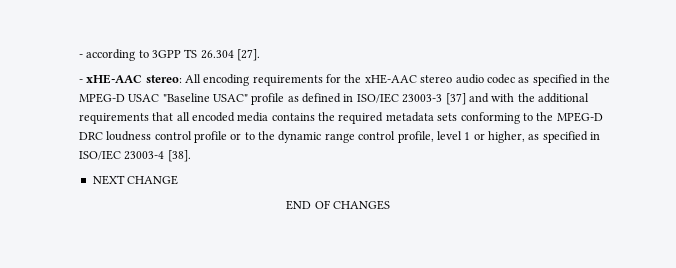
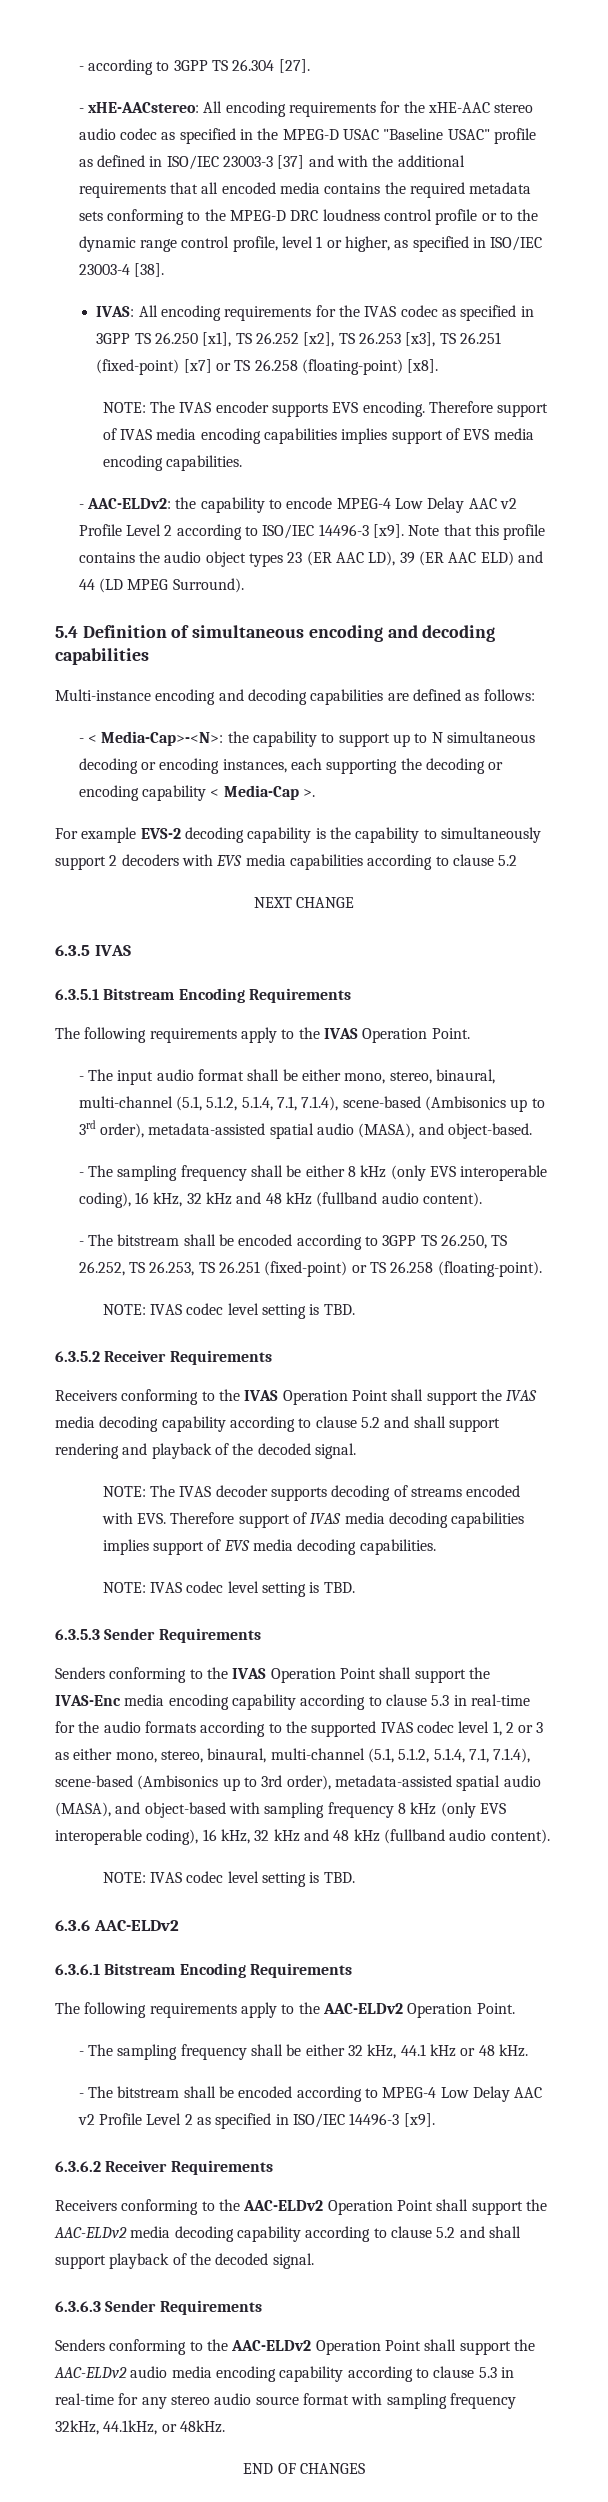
- - xHE-AAC stereo:
+ - xHE-AACstereo:
+ IVAS: All encoding requirements for the IVAS codec as specified in 3GPP TS 26.250 [x1], TS 26.252 [x2], TS 26.253 [x3], TS 26.251 (fixed-point) [x7] or TS 26.258 (floating-point) [x8].
+ NOTE: The IVAS encoder supports EVS encoding. Therefore support of IVAS media encoding capabilities implies support of EVS media encoding capabilities.
+ - AAC-ELDv2: the capability to encode MPEG-4 Low Delay AAC v2 Profile Level 2 according to ISO/IEC 14496-3 [x9]. Note that this profile contains the audio object types 23 (ER AAC LD), 39 (ER AAC ELD) and 44 (LD MPEG Surround).
+ 5.4 Definition of simultaneous encoding and decoding capabilities
+ Multi-instance encoding and decoding capabilities are defined as follows:
+ - < Media-Cap>-<N>: the capability to support up to N simultaneous decoding or encoding instances, each supporting the decoding or encoding capability < Media-Cap >.
+ For example EVS-2 decoding capability is the capability to simultaneously support 2 decoders with EVS media capabilities according to clause 5.2
  NEXT CHANGE
+ 6.3.5 IVAS
+ 6.3.5.1 Bitstream Encoding Requirements
+ The following requirements apply to the IVAS Operation Point.
+ - The input audio format shall be either mono, stereo, binaural, multi-channel (5.1, 5.1.2, 5.1.4, 7.1, 7.1.4), scene-based (Ambisonics up to 3rd order), metadata-assisted spatial audio (MASA), and object-based.
+ - The sampling frequency shall be either 8 kHz (only EVS interoperable coding), 16 kHz, 32 kHz and 48 kHz (fullband audio content).
+ - The bitstream shall be encoded according to 3GPP TS 26.250, TS 26.252, TS 26.253, TS 26.251 (fixed-point) or TS 26.258 (floating-point).
+ NOTE: IVAS codec level setting is TBD.
+ 6.3.5.2 Receiver Requirements
+ Receivers conforming to the IVAS Operation Point shall support the IVAS media decoding capability according to clause 5.2 and shall support rendering and playback of the decoded signal.
+ NOTE: The IVAS decoder supports decoding of streams encoded with EVS. Therefore support of IVAS media decoding capabilities implies support of EVS media decoding capabilities.
+ NOTE: IVAS codec level setting is TBD.
+ 6.3.5.3 Sender Requirements
+ Senders conforming to the IVAS Operation Point shall support the IVAS-Enc media encoding capability according to clause 5.3 in real-time for the audio formats according to the supported IVAS codec level 1, 2 or 3 as either mono, stereo, binaural, multi-channel (5.1, 5.1.2, 5.1.4, 7.1, 7.1.4), scene-based (Ambisonics up to 3rd order), metadata-assisted spatial audio (MASA), and object-based with sampling frequency 8 kHz (only EVS interoperable coding), 16 kHz, 32 kHz and 48 kHz (fullband audio content).
+ NOTE: IVAS codec level setting is TBD.
+ 6.3.6 AAC-ELDv2
+ 6.3.6.1 Bitstream Encoding Requirements
+ The following requirements apply to the AAC-ELDv2 Operation Point.
+ - The sampling frequency shall be either 32 kHz, 44.1 kHz or 48 kHz.
+ - The bitstream shall be encoded according to MPEG-4 Low Delay AAC v2 Profile Level 2 as specified in ISO/IEC 14496-3 [x9].
+ 6.3.6.2 Receiver Requirements
+ Receivers conforming to the AAC-ELDv2 Operation Point shall support the AAC-ELDv2 media decoding capability according to clause 5.2 and shall support playback of the decoded signal.
+ 6.3.6.3 Sender Requirements
+ Senders conforming to the AAC-ELDv2 Operation Point shall support the AAC-ELDv2 audio media encoding capability according to clause 5.3 in real-time for any stereo audio source format with sampling frequency 32kHz, 44.1kHz, or 48kHz.

